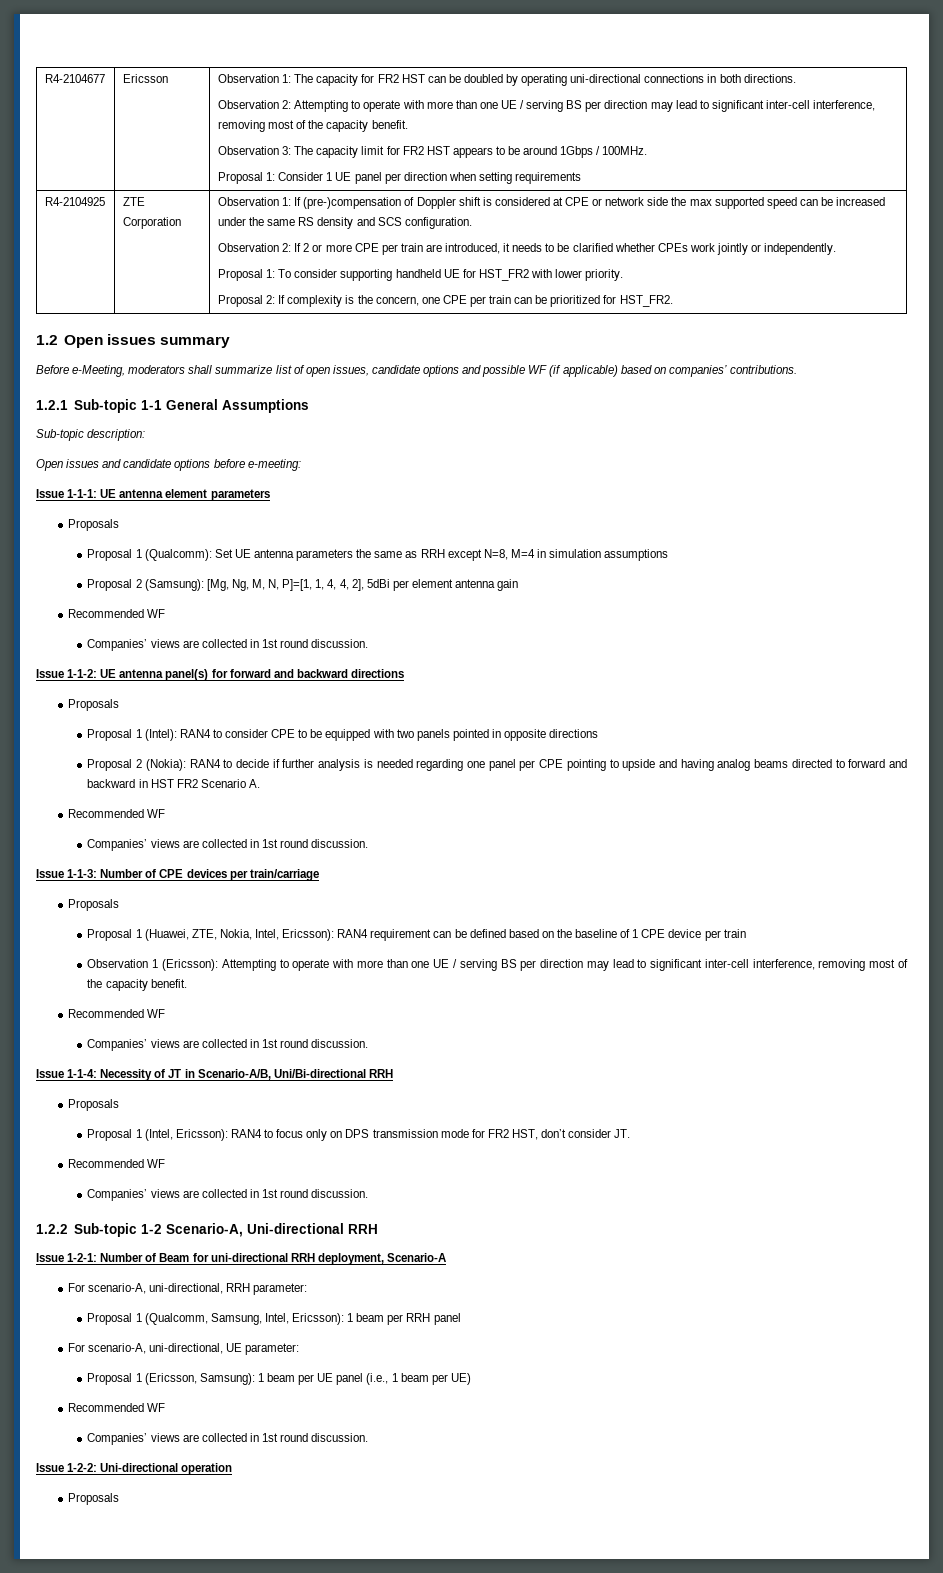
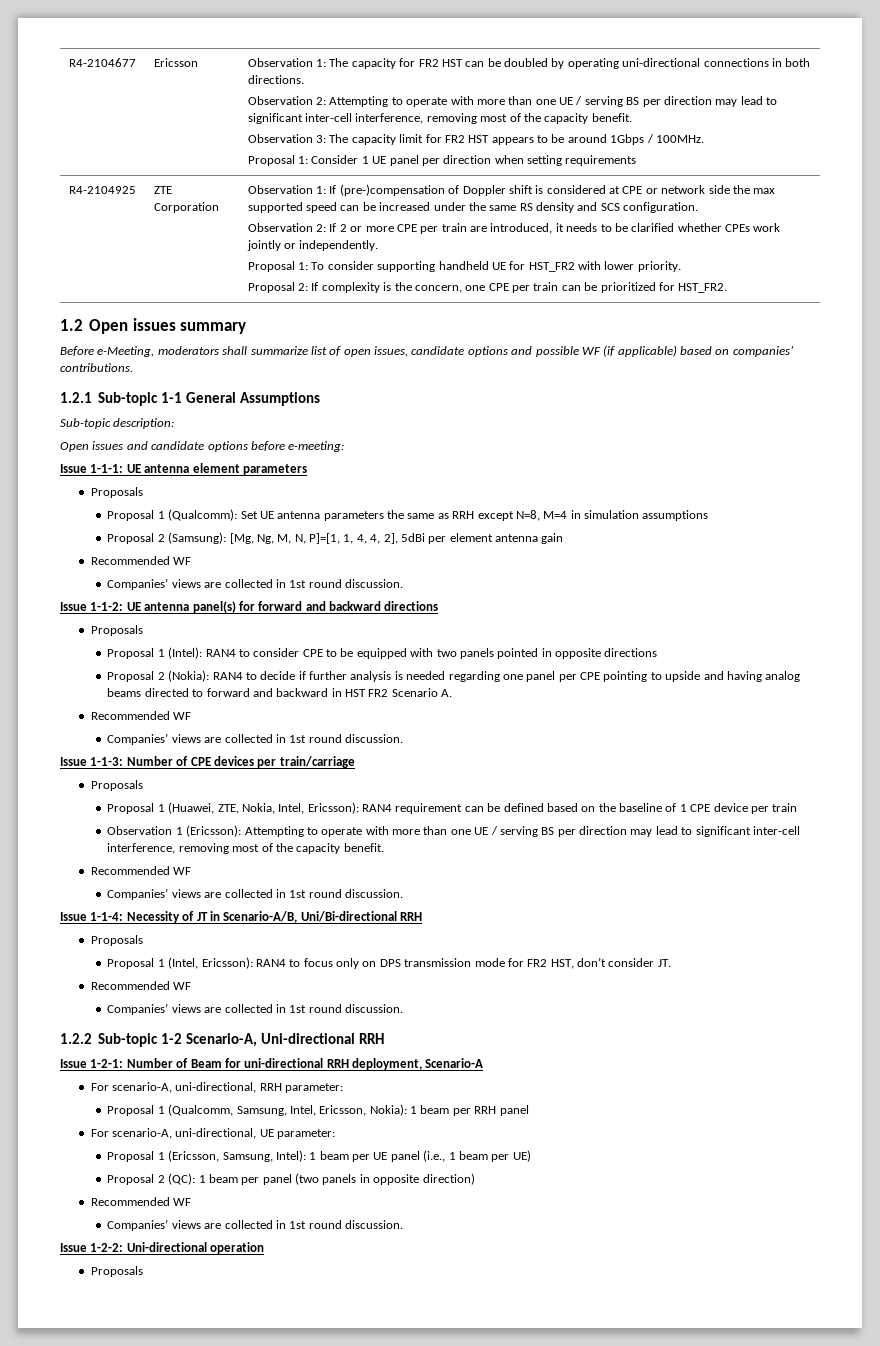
- Proposal 1 (Qualcomm, Samsung, Intel, Ericsson): 1 beam per RRH panel
+ Proposal 1 (Qualcomm, Samsung, Intel, Ericsson, Nokia): 1 beam per RRH panel
- Proposal 1 (Ericsson, Samsung): 1 beam per UE panel (i.e., 1 beam per UE)
+ Proposal 1 (Ericsson, Samsung, Intel): 1 beam per UE panel (i.e., 1 beam per UE)
+ Proposal 2 (QC): 1 beam per panel (two panels in opposite direction)

